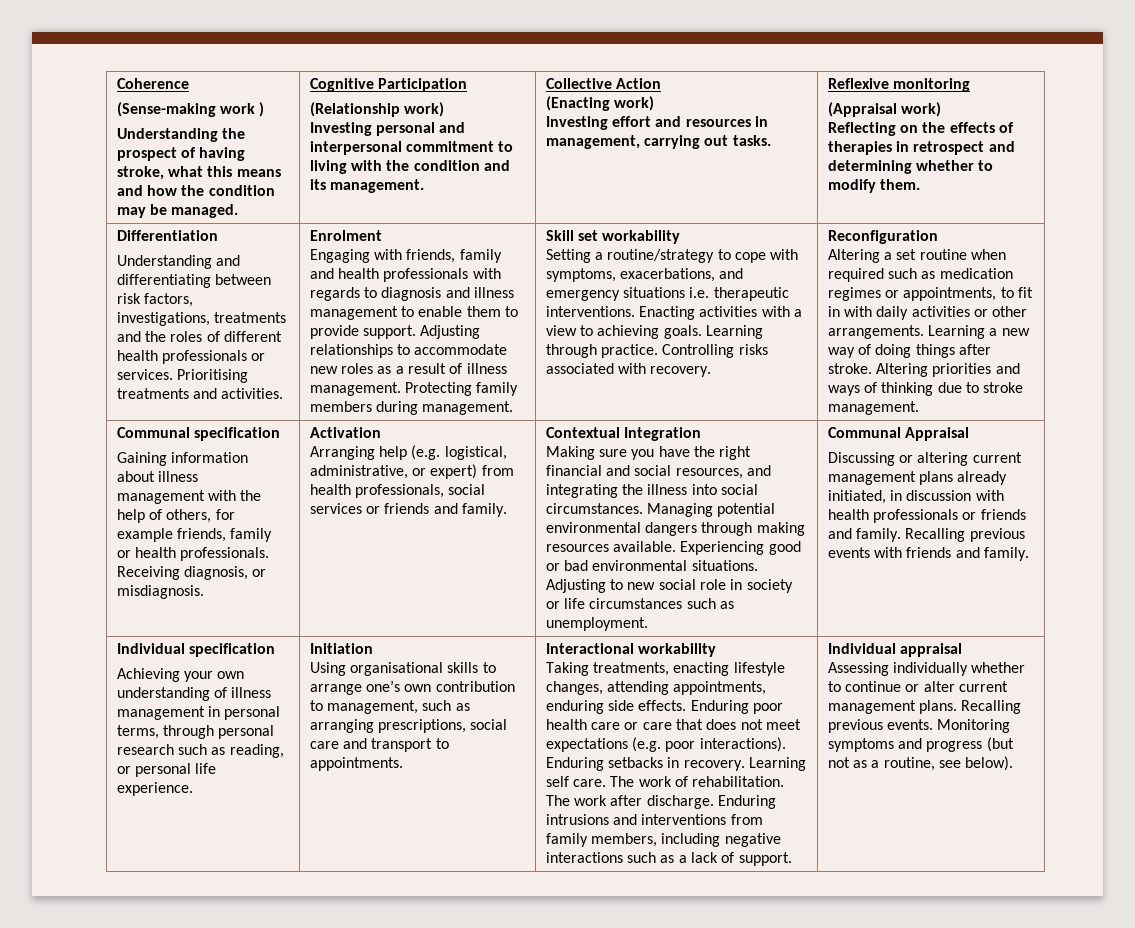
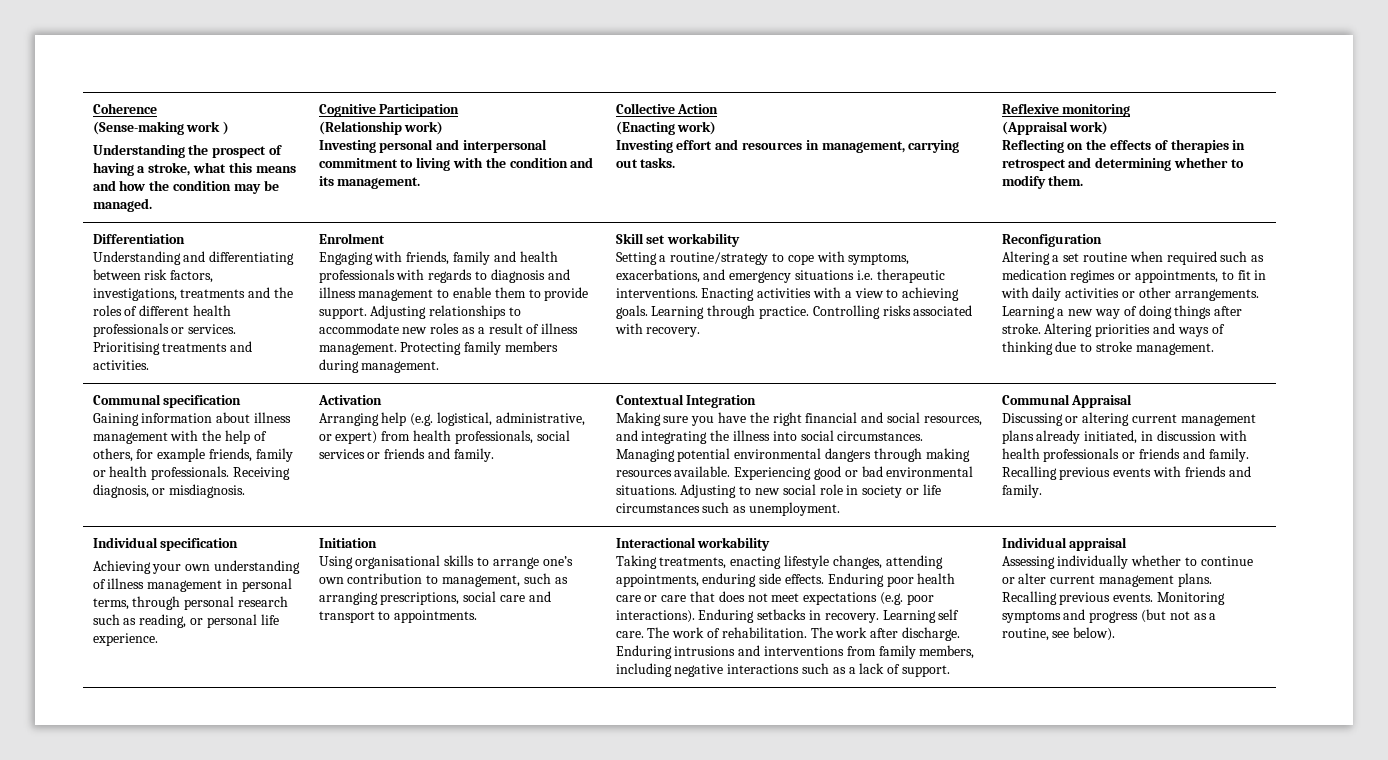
- Understanding the prospect of having stroke, what this means and how the condition may be managed.
+ Understanding the prospect of having a stroke, what this means and how the condition may be managed.

